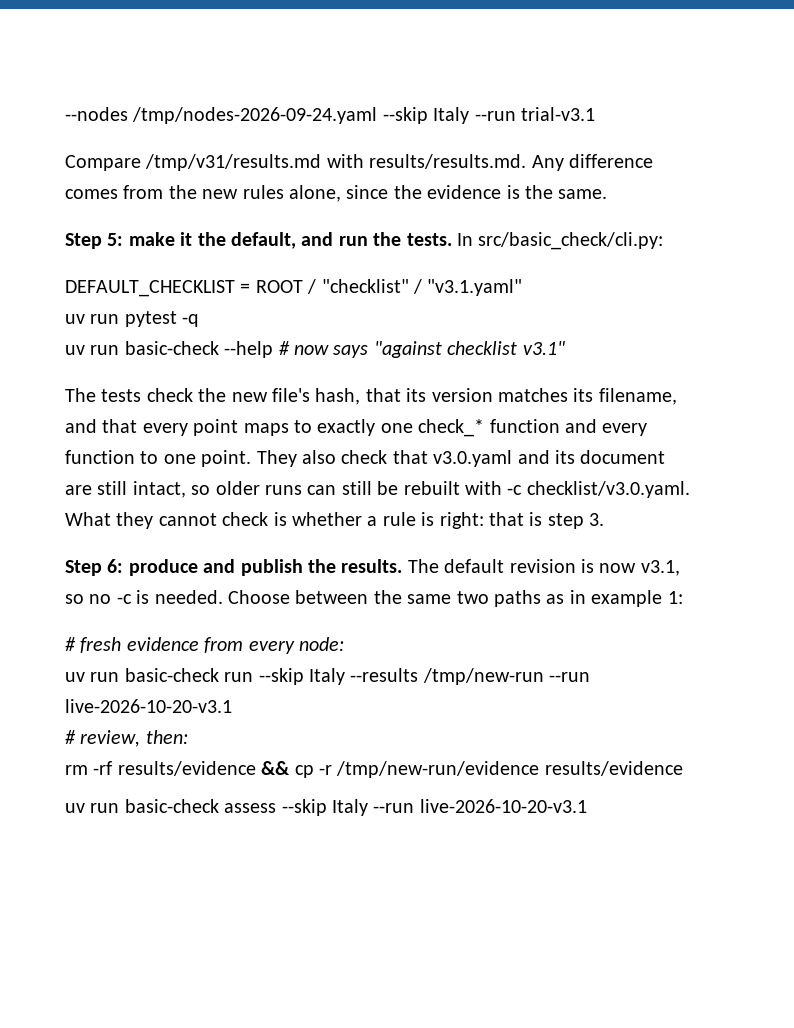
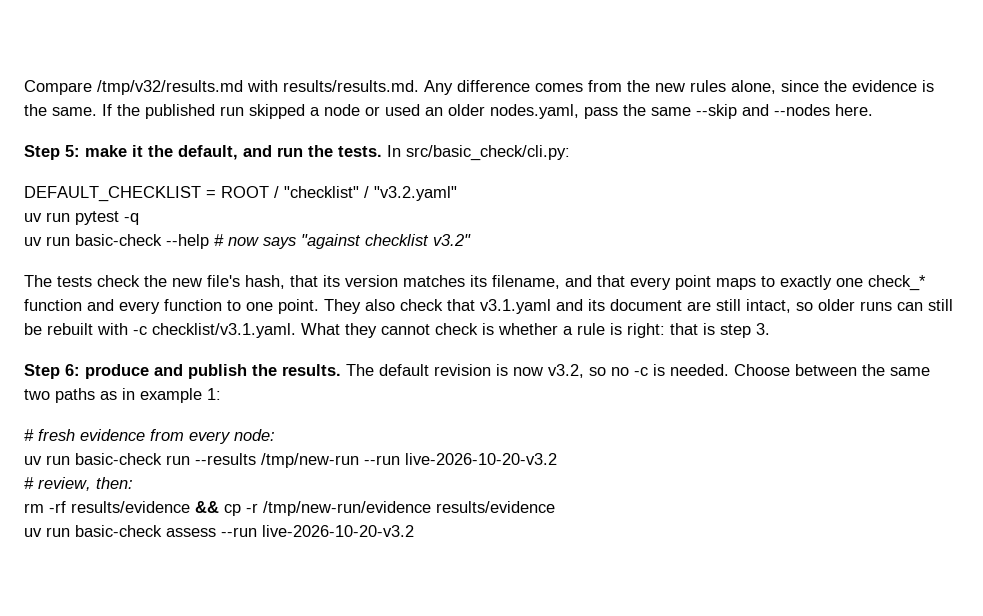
- --nodes /tmp/nodes-2026-09-24.yaml --skip Italy --run trial-v3.1
- Compare /tmp/v31/results.md with results/results.md. Any difference comes from the new rules alone, since the evidence is the same.
+ Compare /tmp/v32/results.md with results/results.md. Any difference comes from the new rules alone, since the evidence is the same. If the published run skipped a node or used an older nodes.yaml, pass the same --skip and --nodes here.
- DEFAULT_CHECKLIST = ROOT / "checklist" / "v3.1.yaml"
+ DEFAULT_CHECKLIST = ROOT / "checklist" / "v3.2.yaml"
- uv run basic-check --help # now says "against checklist v3.1"
+ uv run basic-check --help # now says "against checklist v3.2"
- They also check that v3.0.yaml and its document are still intact, so older runs can still be rebuilt with -c checklist/v3.0.yaml. What they cannot check is whether a rule is right: that is step 3.
+ They also check that v3.1.yaml and its document are still intact, so older runs can still be rebuilt with -c checklist/v3.1.yaml. What they cannot check is whether a rule is right: that is step 3.
- The default revision is now v3.1, so no -c is needed.
+ The default revision is now v3.2, so no -c is needed.
- uv run basic-check run --skip Italy --results /tmp/new-run --run live-2026-10-20-v3.1
+ uv run basic-check run --results /tmp/new-run --run live-2026-10-20-v3.2
- uv run basic-check assess --skip Italy --run live-2026-10-20-v3.1
+ uv run basic-check assess --run live-2026-10-20-v3.2

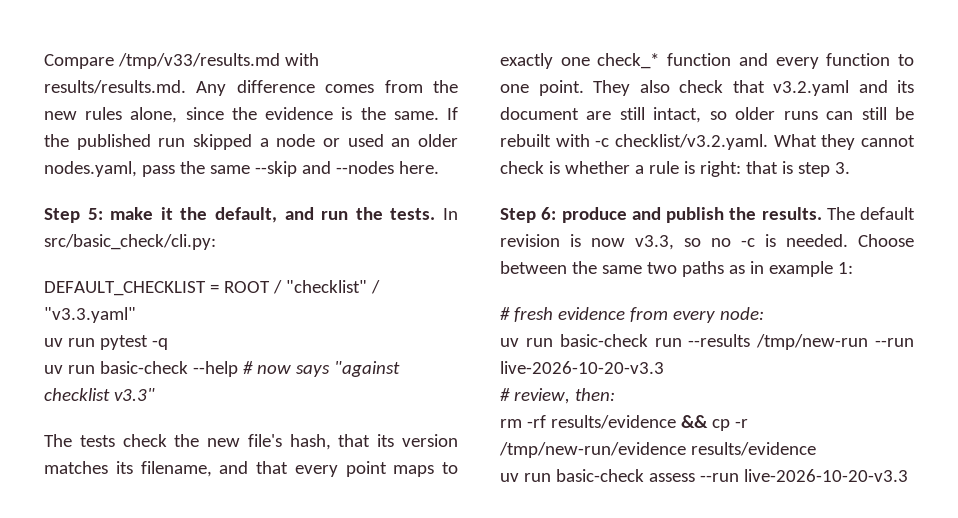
- Compare /tmp/v32/results.md with results/results.md. Any difference comes from the new rules alone, since the evidence is the same.
+ Compare /tmp/v33/results.md with results/results.md. Any difference comes from the new rules alone, since the evidence is the same.
- DEFAULT_CHECKLIST = ROOT / "checklist" / "v3.2.yaml"
+ DEFAULT_CHECKLIST = ROOT / "checklist" / "v3.3.yaml"
- uv run basic-check --help # now says "against checklist v3.2"
+ uv run basic-check --help # now says "against checklist v3.3"
- They also check that v3.1.yaml and its document are still intact, so older runs can still be rebuilt with -c checklist/v3.1.yaml. What they cannot check is whether a rule is right: that is step 3.
+ They also check that v3.2.yaml and its document are still intact, so older runs can still be rebuilt with -c checklist/v3.2.yaml. What they cannot check is whether a rule is right: that is step 3.
- The default revision is now v3.2, so no -c is needed.
+ The default revision is now v3.3, so no -c is needed.
- uv run basic-check run --results /tmp/new-run --run live-2026-10-20-v3.2
+ uv run basic-check run --results /tmp/new-run --run live-2026-10-20-v3.3
- uv run basic-check assess --run live-2026-10-20-v3.2
+ uv run basic-check assess --run live-2026-10-20-v3.3

